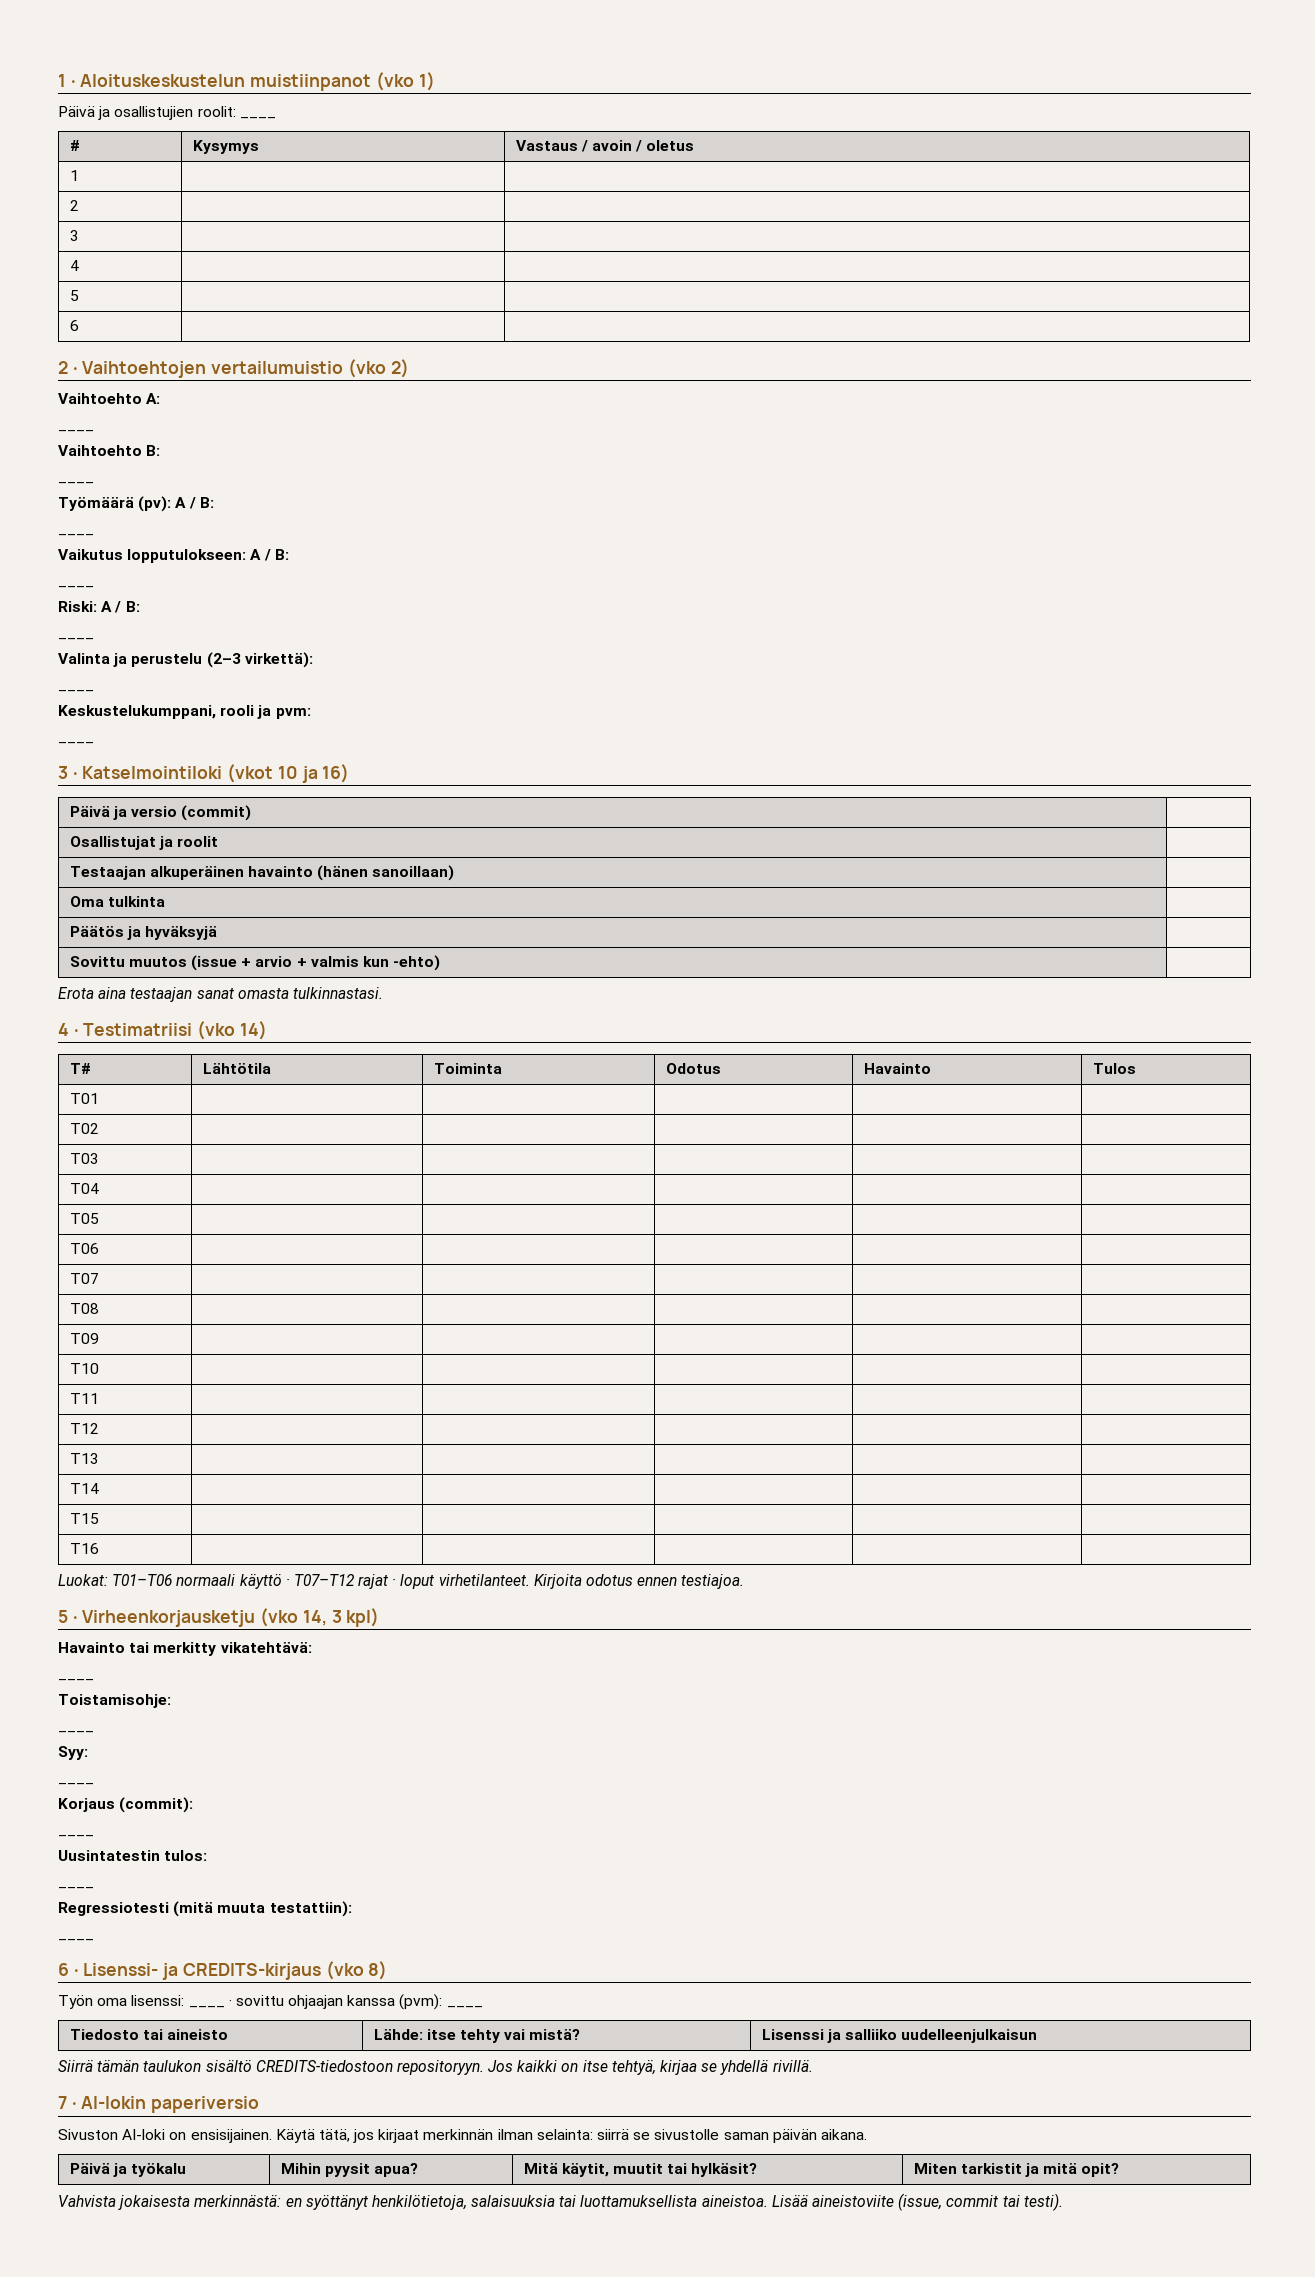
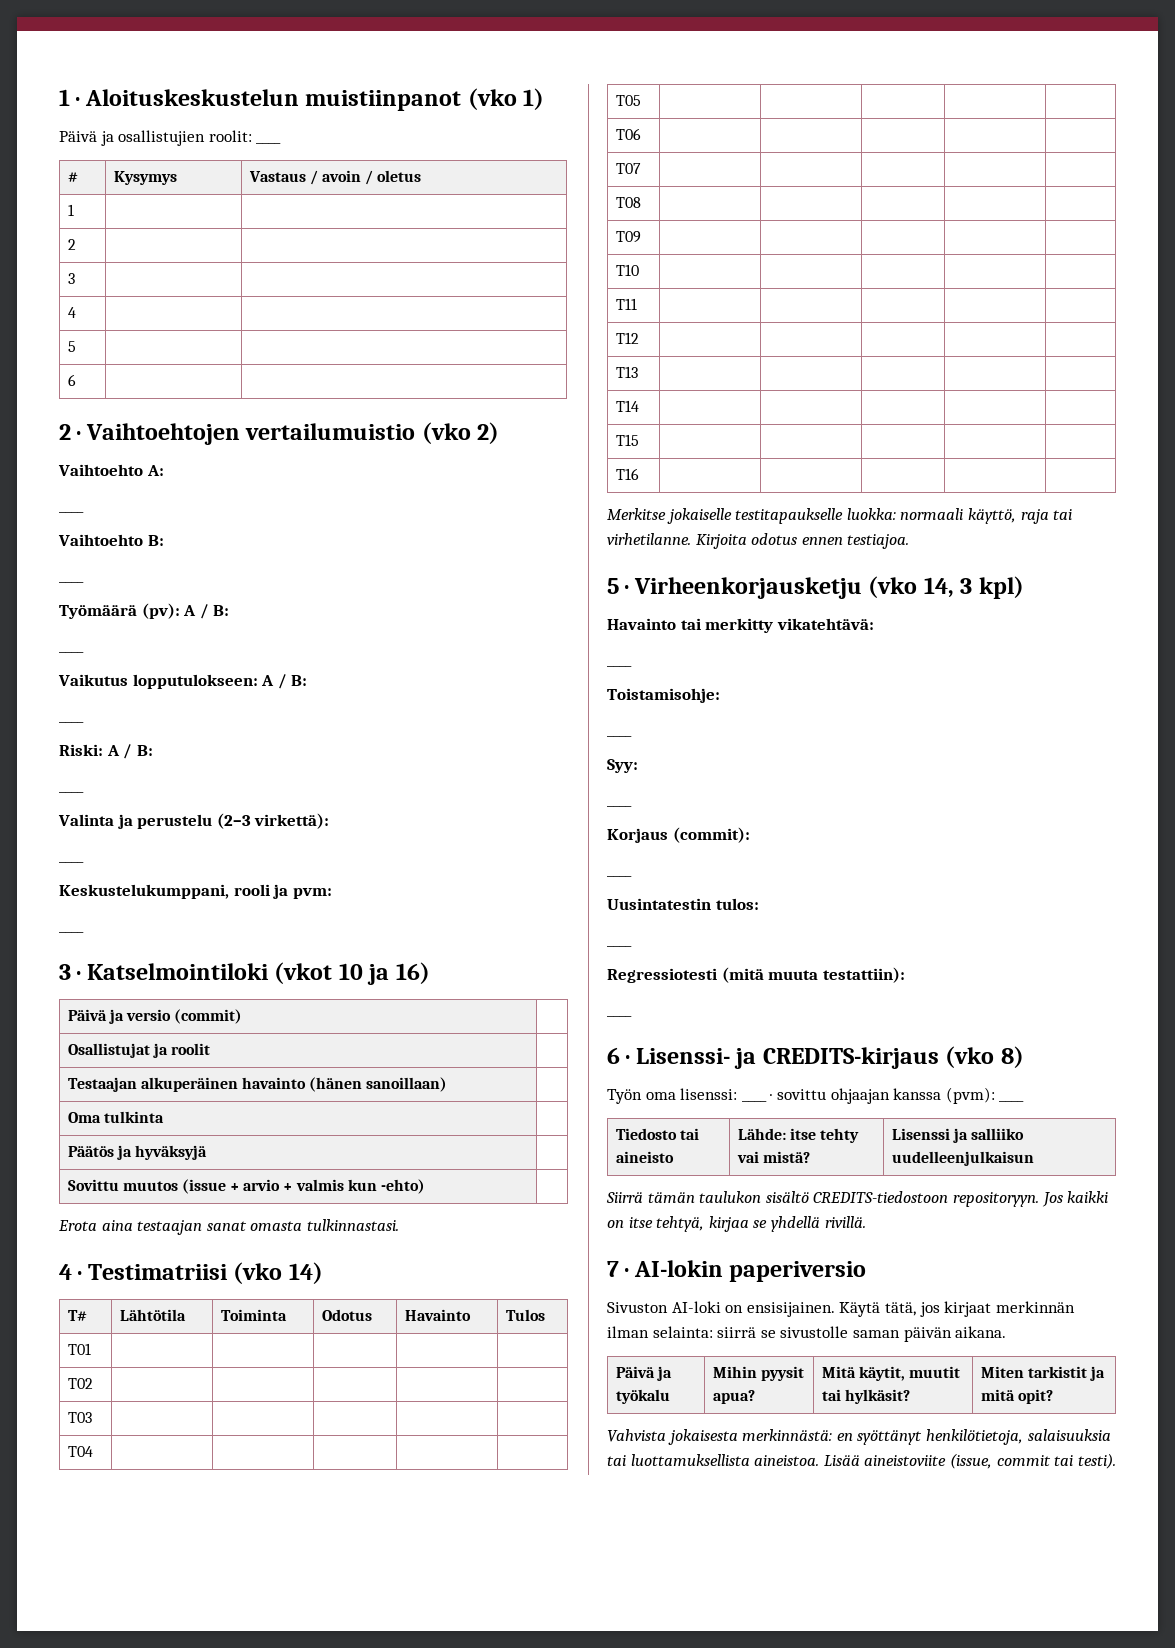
- Luokat: T01–T06 normaali käyttö · T07–T12 rajat · loput virhetilanteet.
+ Merkitse jokaiselle testitapaukselle luokka: normaali käyttö, raja tai virhetilanne.

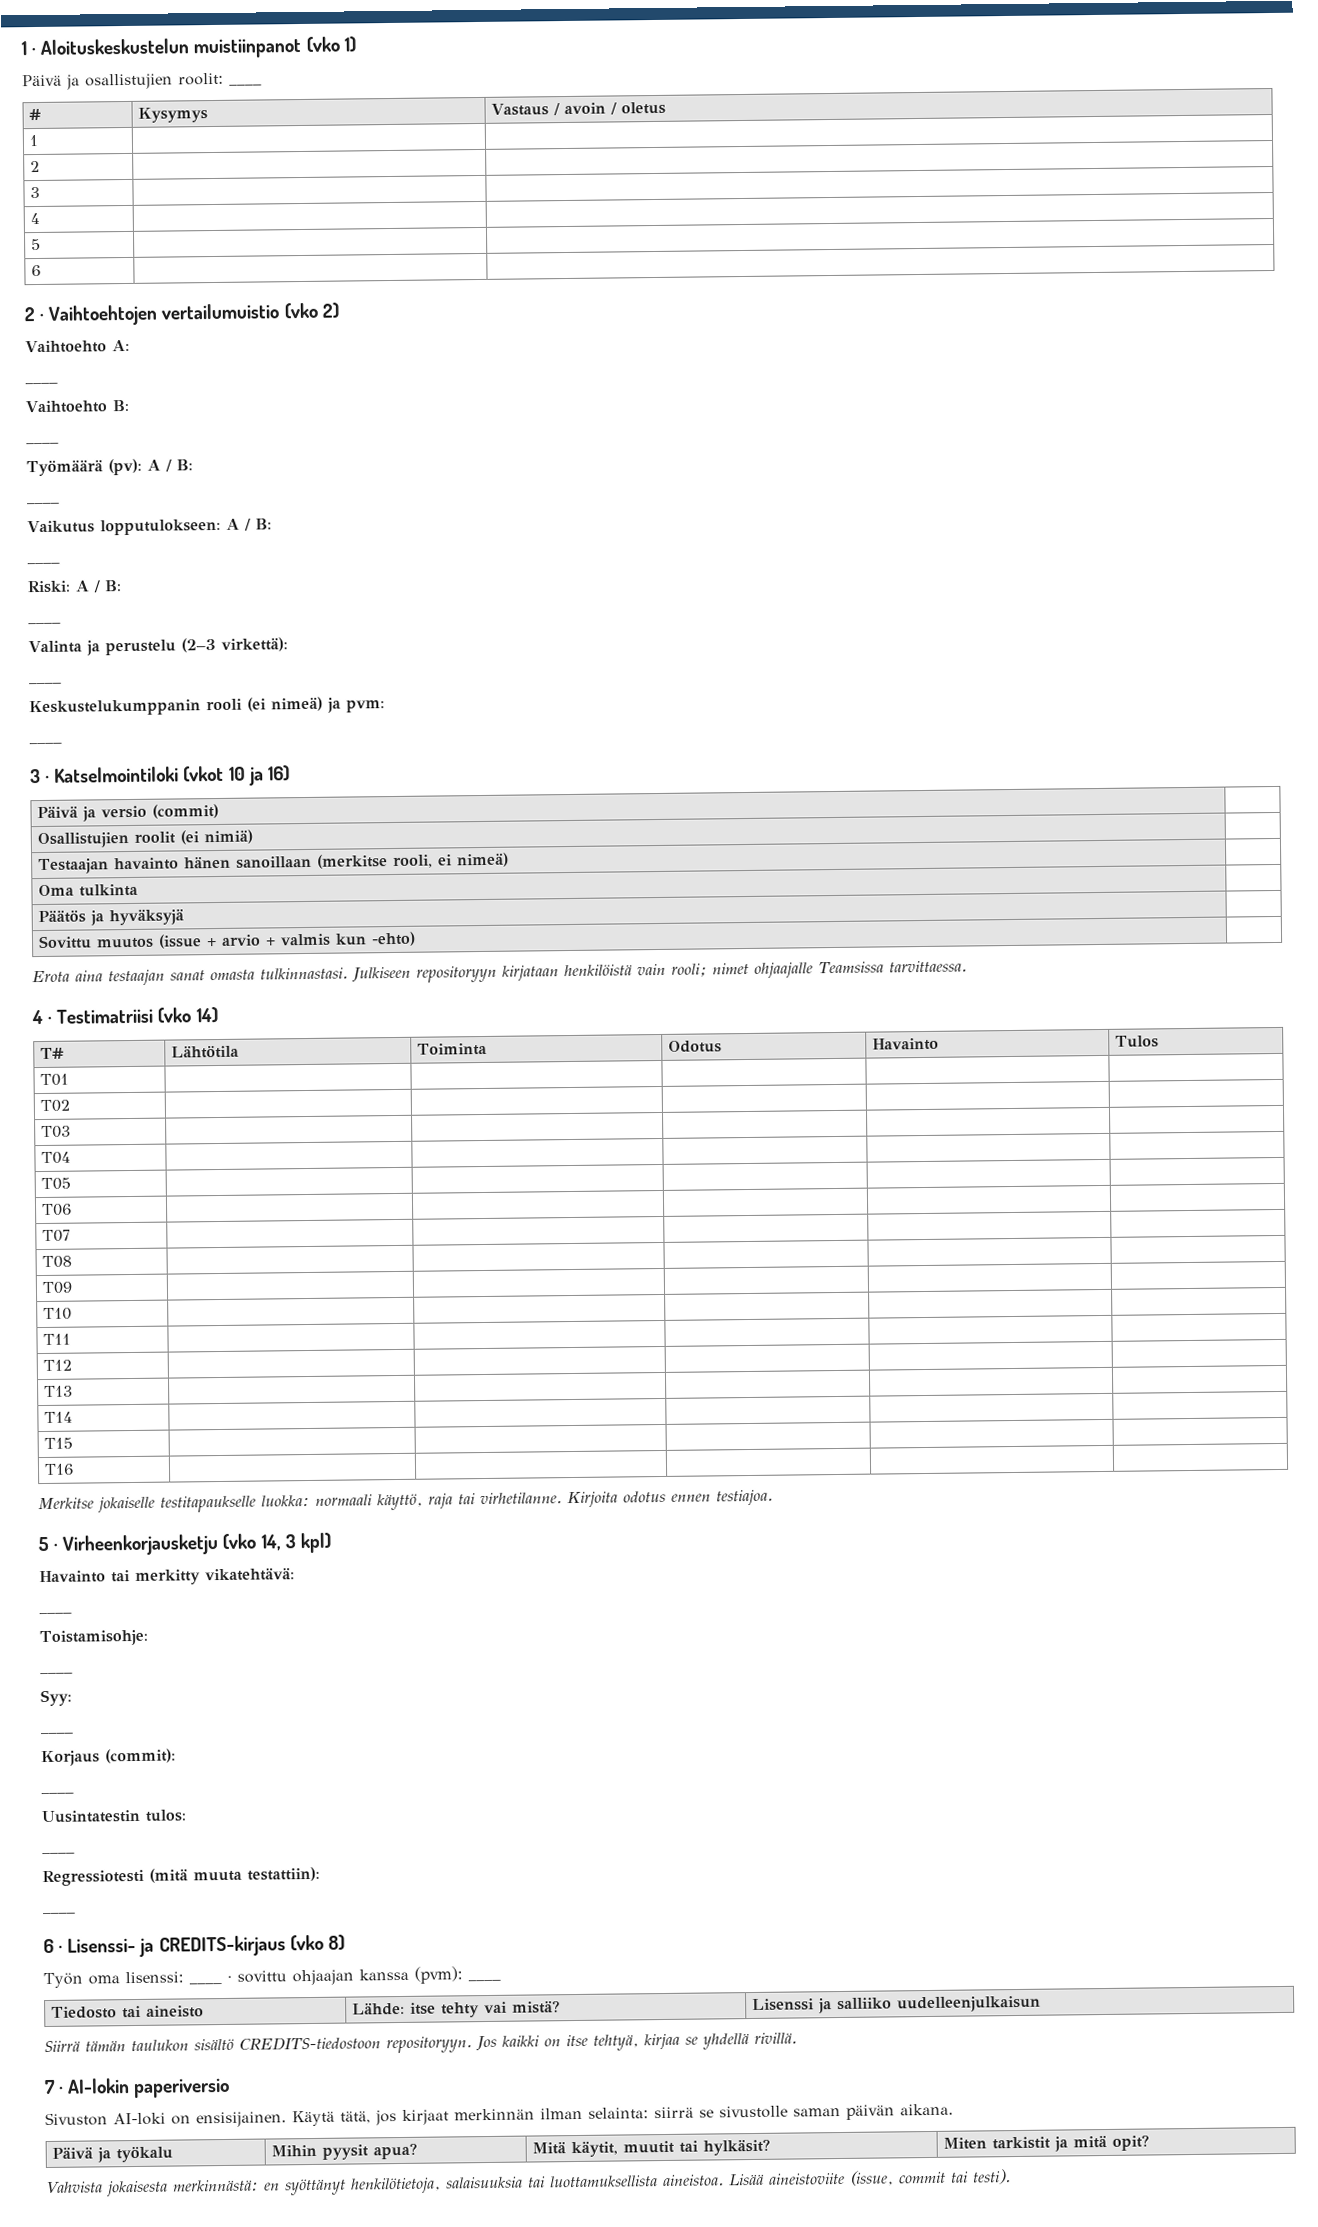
- Keskustelukumppani, rooli ja pvm:
+ Keskustelukumppanin rooli (ei nimeä) ja pvm:
- Osallistujat ja roolit |
+ Osallistujien roolit (ei nimiä) |
- Testaajan alkuperäinen havainto (hänen sanoillaan) |
+ Testaajan havainto hänen sanoillaan (merkitse rooli, ei nimeä) |
+ Julkiseen repositoryyn kirjataan henkilöistä vain rooli; nimet ohjaajalle Teamsissa tarvittaessa.

